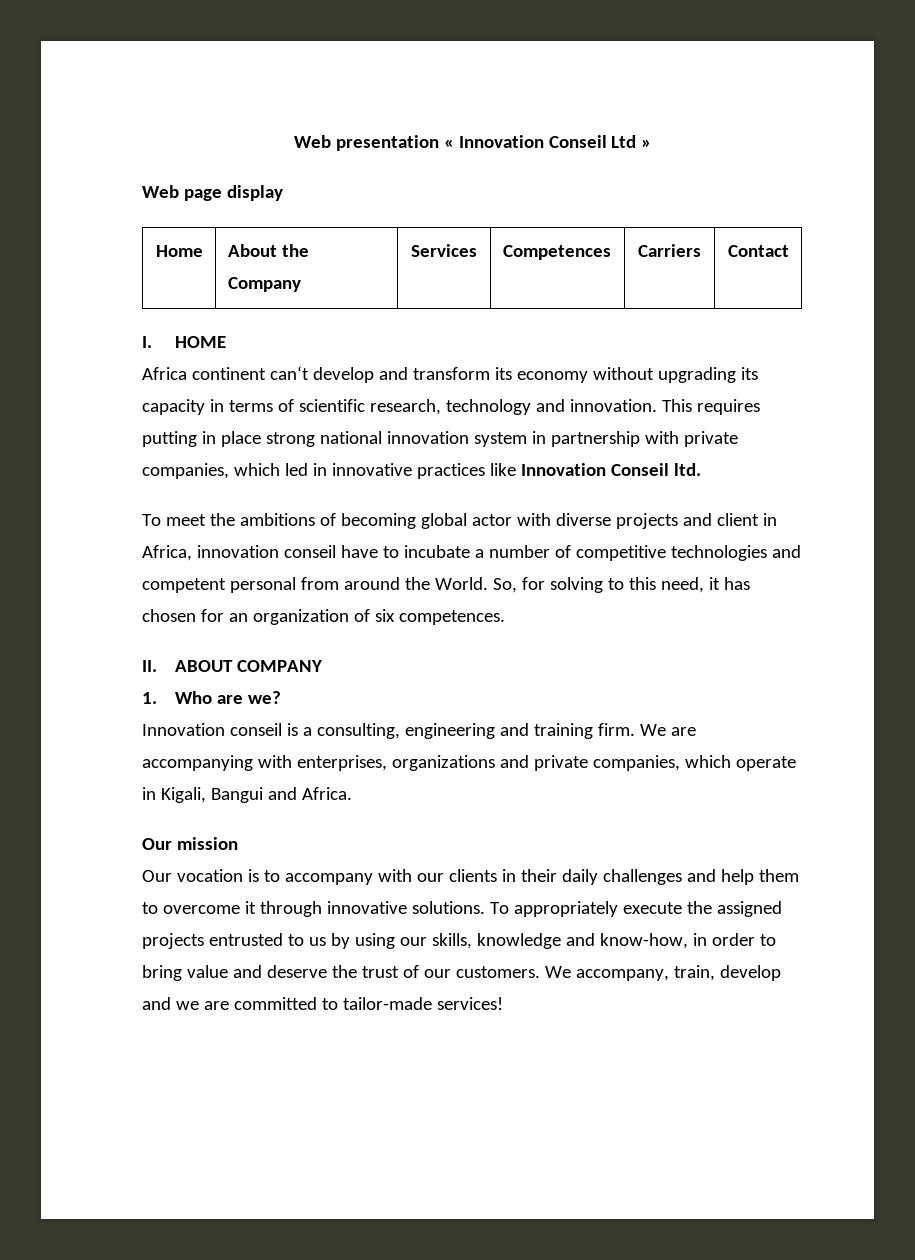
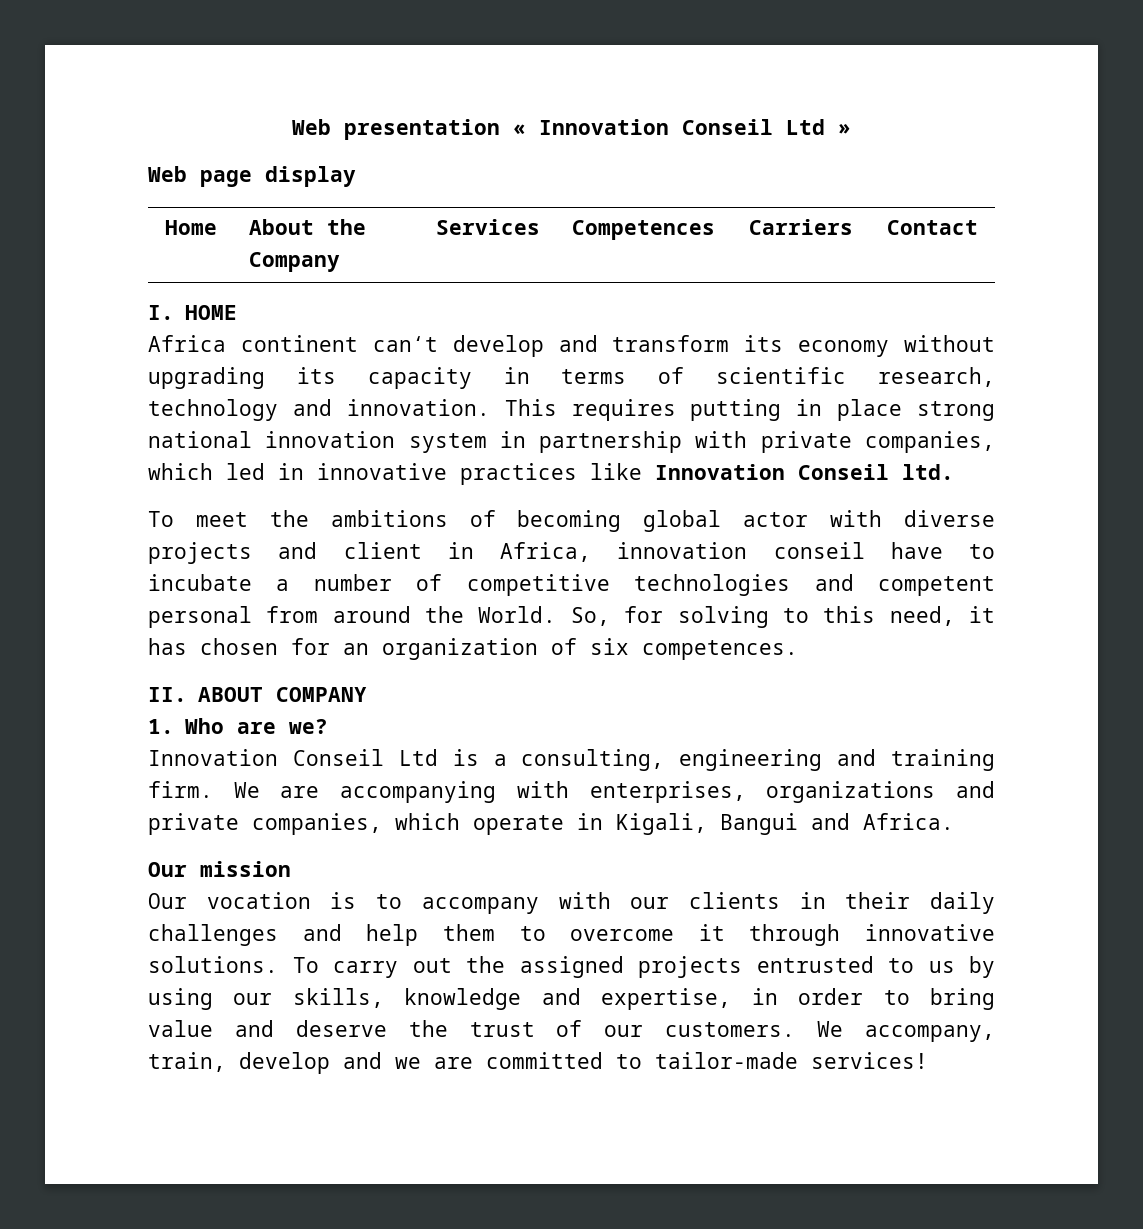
- Innovation conseil is a consulting, engineering and training firm.
+ Innovation Conseil Ltd is a consulting, engineering and training firm.
- To appropriately execute the assigned projects entrusted to us by using our skills, knowledge and know-how, in order to bring value and deserve the trust of our customers.
+ To carry out the assigned projects entrusted to us by using our skills, knowledge and expertise, in order to bring value and deserve the trust of our customers.

